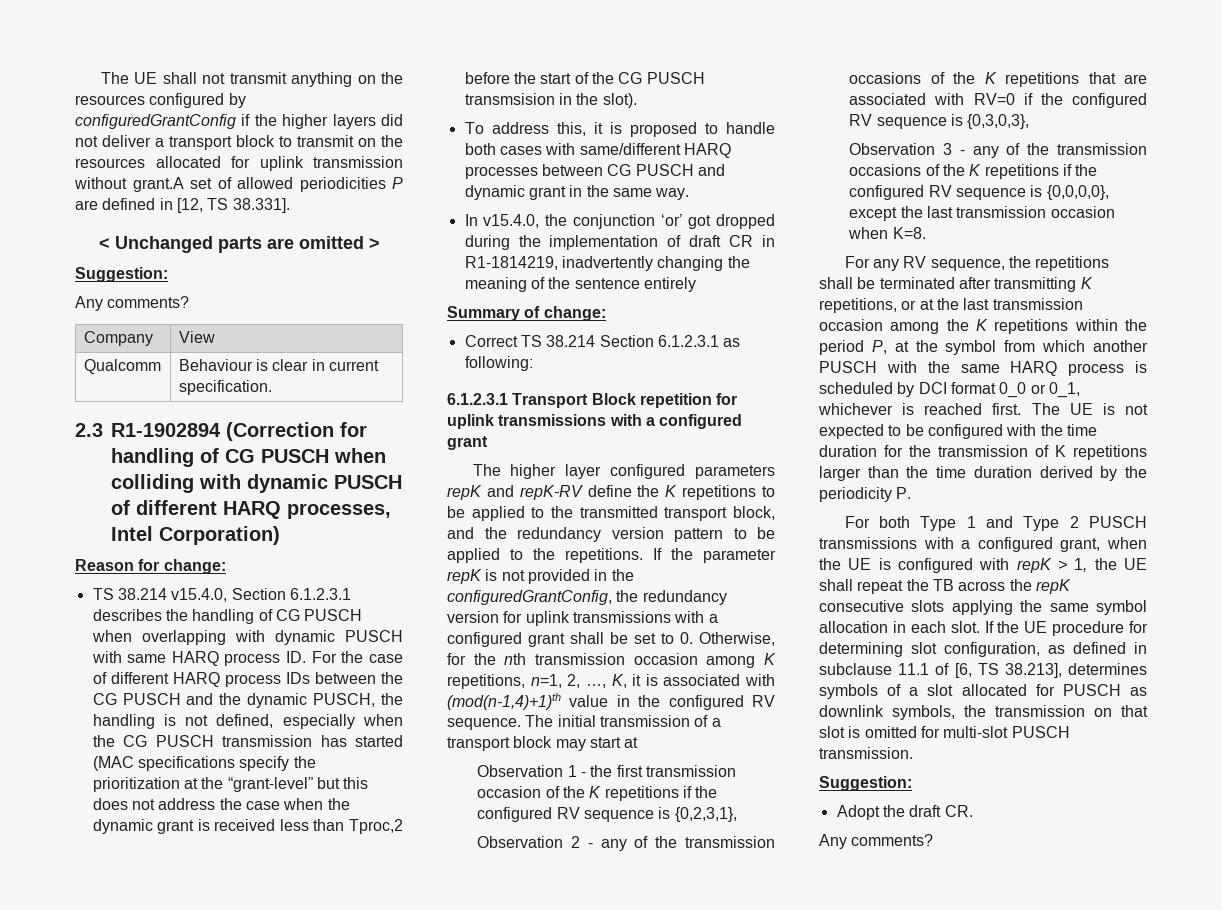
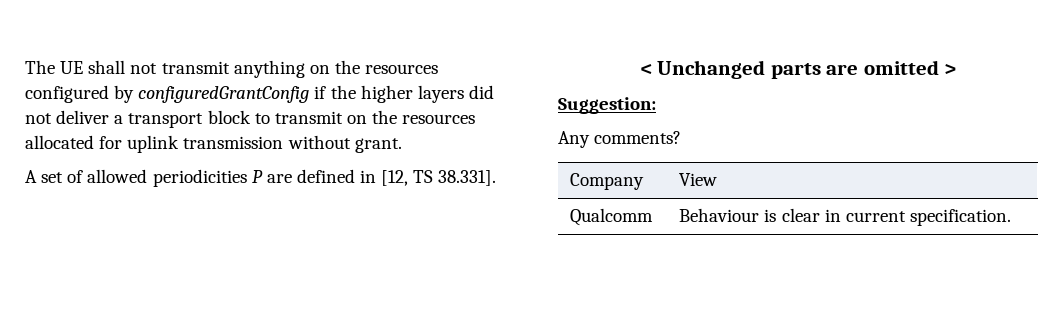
- The UE shall not transmit anything on the resources configured by configuredGrantConfig if the higher layers did not deliver a transport block to transmit on the resources allocated for uplink transmission without grant.A set of allowed periodicities P are defined in [12, TS 38.331].
+ The UE shall not transmit anything on the resources configured by configuredGrantConfig if the higher layers did not deliver a transport block to transmit on the resources allocated for uplink transmission without grant.
+ A set of allowed periodicities P are defined in [12, TS 38.331].
- 2.3 R1-1902894 (Correction for handling of CG PUSCH when colliding with dynamic PUSCH of different HARQ processes, Intel Corporation)
- Reason for change:
- TS 38.214 v15.4.0, Section 6.1.2.3.1 describes the handling of CG PUSCH when overlapping with dynamic PUSCH with same HARQ process ID. For the case of different HARQ process IDs between the CG PUSCH and the dynamic PUSCH, the handling is not defined, especially when the CG PUSCH transmission has started (MAC specifications specify the prioritization at the “grant-level” but this does not address the case when the dynamic grant is received less than Tproc,2 before the start of the CG PUSCH transmsision in the slot).
- To address this, it is proposed to handle both cases with same/different HARQ processes between CG PUSCH and dynamic grant in the same way.
- In v15.4.0, the conjunction ‘or’ got dropped during the implementation of draft CR in R1-1814219, inadvertently changing the meaning of the sentence entirely
- Summary of change:
- Correct TS 38.214 Section 6.1.2.3.1 as following:
- 6.1.2.3.1 Transport Block repetition for uplink transmissions with a configured grant
- The higher layer configured parameters repK and repK-RV define the K repetitions to be applied to the transmitted transport block, and the redundancy version pattern to be applied to the repetitions. If the parameter repK is not provided in the configuredGrantConfig, the redundancy version for uplink transmissions with a configured grant shall be set to 0. Otherwise, for the nth transmission occasion among K repetitions, n=1, 2, …, K, it is associated with (mod(n-1,4)+1)th value in the configured RV sequence. The initial transmission of a transport block may start at
- Observation 1 - the first transmission occasion of the K repetitions if the configured RV sequence is {0,2,3,1},
- Observation 2 - any of the transmission occasions of the K repetitions that are associated with RV=0 if the configured RV sequence is {0,3,0,3},
- Observation 3 - any of the transmission occasions of the K repetitions if the configured RV sequence is {0,0,0,0}, except the last transmission occasion when K=8.
- For any RV sequence, the repetitions shall be terminated after transmitting K repetitions, or at the last transmission occasion among the K repetitions within the period P, at the symbol from which another PUSCH with the same HARQ process is scheduled by DCI format 0_0 or 0_1, whichever is reached first. The UE is not expected to be configured with the time duration for the transmission of K repetitions larger than the time duration derived by the periodicity P.
- For both Type 1 and Type 2 PUSCH transmissions with a configured grant, when the UE is configured with repK > 1, the UE shall repeat the TB across the repK consecutive slots applying the same symbol allocation in each slot. If the UE procedure for determining slot configuration, as defined in subclause 11.1 of [6, TS 38.213], determines symbols of a slot allocated for PUSCH as downlink symbols, the transmission on that slot is omitted for multi-slot PUSCH transmission.
- Suggestion:
- Adopt the draft CR.
- Any comments?

